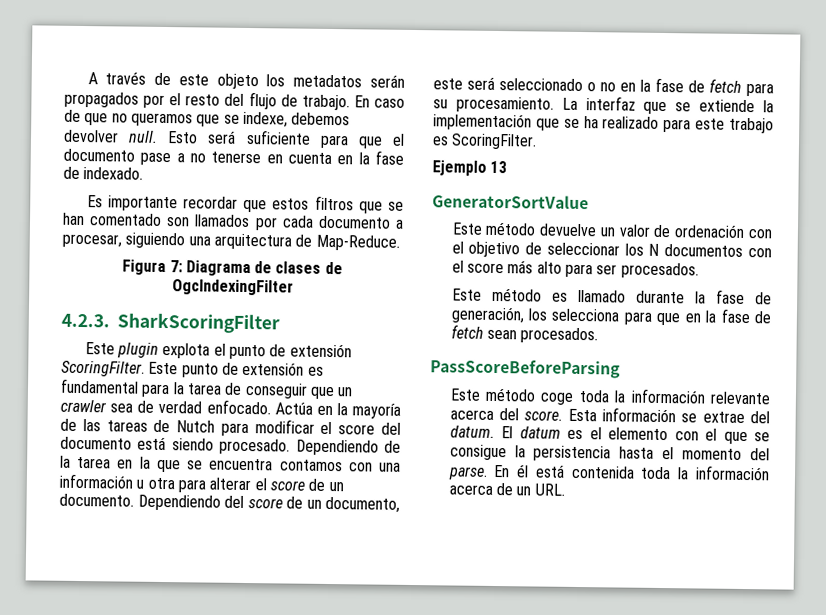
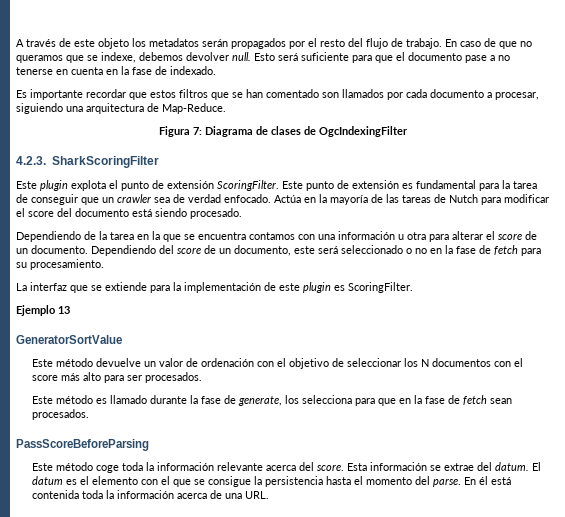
- Actúa en la mayoría de las tareas de Nutch para modificar el score del documento está siendo procesado. Dependiendo de la tarea en la que se encuentra contamos con una información u otra para alterar el score de un documento.
+ Actúa en la mayoría de las tareas de Nutch para modificar el score del documento está siendo procesado.
+ Dependiendo de la tarea en la que se encuentra contamos con una información u otra para alterar el score de un documento.
- Dependiendo del score de un documento, este será seleccionado o no en la fase de fetch para su procesamiento. La interfaz que se extiende la implementación que se ha realizado para este trabajo es ScoringFilter.
+ Dependiendo del score de un documento, este será seleccionado o no en la fase de fetch para su procesamiento.
+ La interfaz que se extiende para la implementación de este plugin es ScoringFilter.
- Este método es llamado durante la fase de generación, los selecciona para que en la fase de fetch sean procesados.
+ Este método es llamado durante la fase de generate, los selecciona para que en la fase de fetch sean procesados.
- En él está contenida toda la información acerca de un URL.
+ En él está contenida toda la información acerca de una URL.

